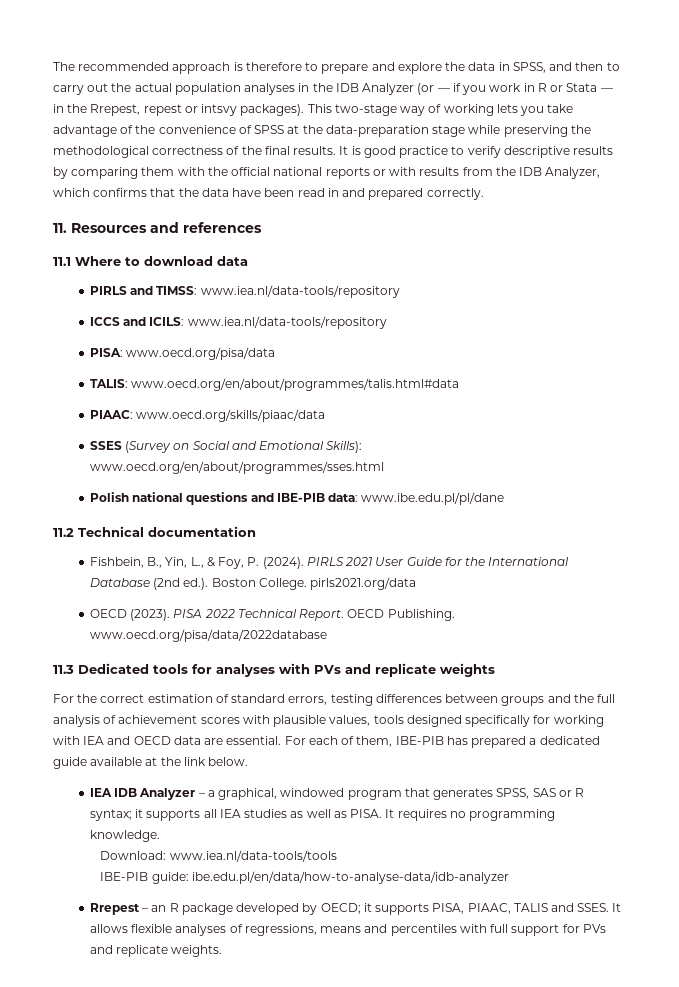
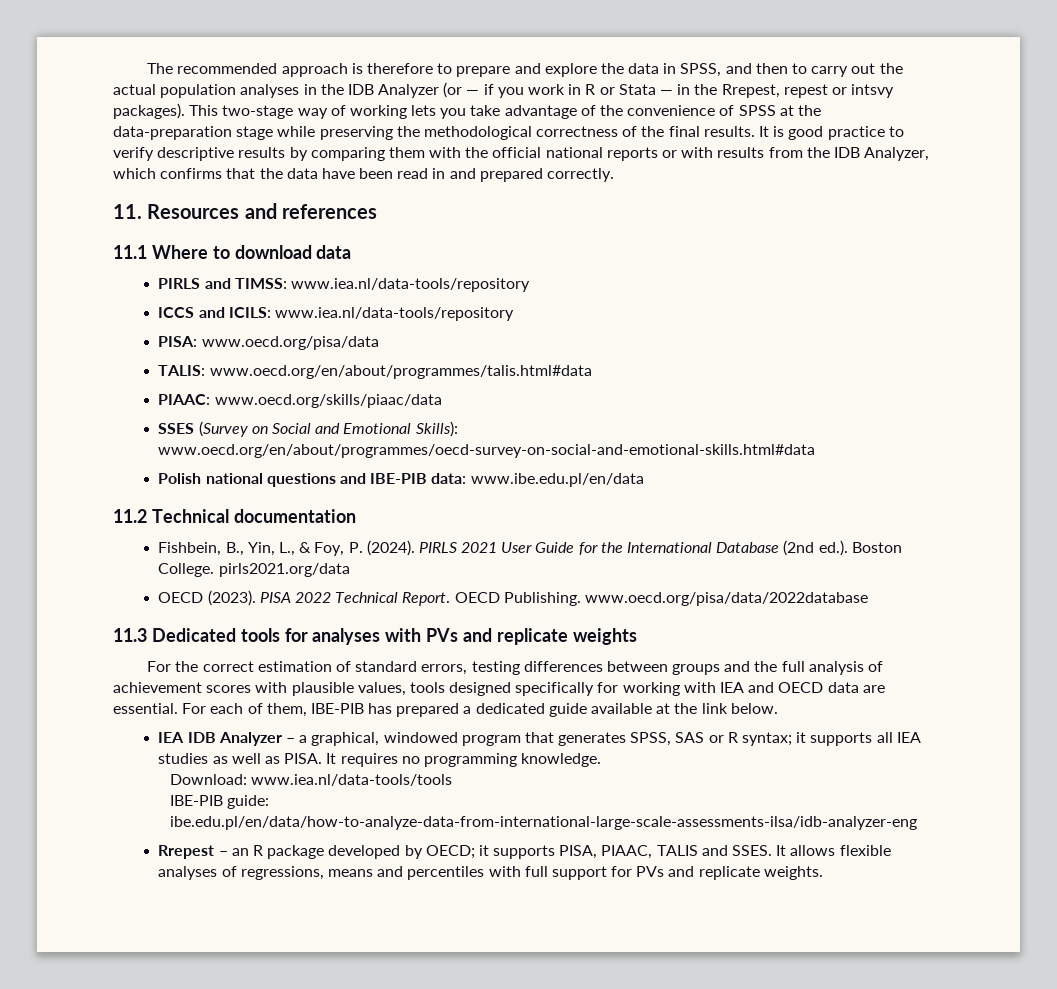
- SSES (Survey on Social and Emotional Skills): www.oecd.org/en/about/programmes/sses.html
+ SSES (Survey on Social and Emotional Skills): www.oecd.org/en/about/programmes/oecd-survey-on-social-and-emotional-skills.html#data
- Polish national questions and IBE-PIB data: www.ibe.edu.pl/pl/dane
+ Polish national questions and IBE-PIB data: www.ibe.edu.pl/en/data
- IBE-PIB guide: ibe.edu.pl/en/data/how-to-analyse-data/idb-analyzer
+ IBE-PIB guide: ibe.edu.pl/en/data/how-to-analyze-data-from-international-large-scale-assessments-ilsa/idb-analyzer-eng

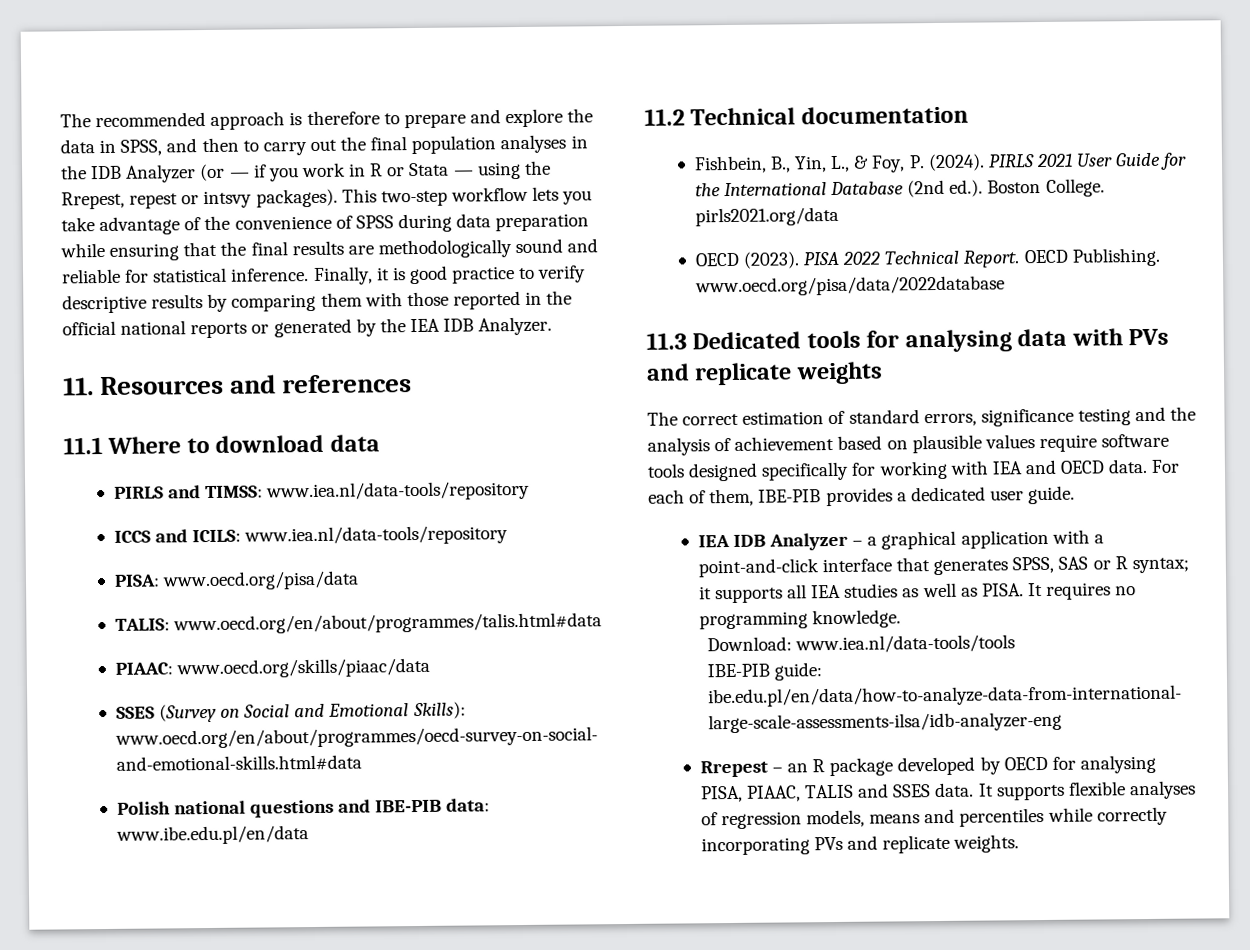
- The recommended approach is therefore to prepare and explore the data in SPSS, and then to carry out the actual population analyses in the IDB Analyzer (or — if you work in R or Stata — in the Rrepest, repest or intsvy packages).
+ The recommended approach is therefore to prepare and explore the data in SPSS, and then to carry out the final population analyses in the IDB Analyzer (or — if you work in R or Stata — using the Rrepest, repest or intsvy packages).
- This two-stage way of working lets you take advantage of the convenience of SPSS at the data-preparation stage while preserving the methodological correctness of the final results. It is good practice to verify descriptive results by comparing them with the official national reports or with results from the IDB Analyzer, which confirms that the data have been read in and prepared correctly.
+ This two-step workflow lets you take advantage of the convenience of SPSS during data preparation while ensuring that the final results are methodologically sound and reliable for statistical inference. Finally, it is good practice to verify descriptive results by comparing them with those reported in the official national reports or generated by the IEA IDB Analyzer.
- 11.3 Dedicated tools for analyses with PVs and replicate weights
+ 11.3 Dedicated tools for analysing data with PVs and replicate weights
- For the correct estimation of standard errors, testing differences between groups and the full analysis of achievement scores with plausible values, tools designed specifically for working with IEA and OECD data are essential.
+ The correct estimation of standard errors, significance testing and the analysis of achievement based on plausible values require software tools designed specifically for working with IEA and OECD data.
- For each of them, IBE-PIB has prepared a dedicated guide available at the link below.
+ For each of them, IBE-PIB provides a dedicated user guide.
- IEA IDB Analyzer – a graphical, windowed program that generates SPSS, SAS or R syntax; it supports all IEA studies as well as PISA.
+ IEA IDB Analyzer – a graphical application with a point-and-click interface that generates SPSS, SAS or R syntax; it supports all IEA studies as well as PISA.
- Rrepest – an R package developed by OECD; it supports PISA, PIAAC, TALIS and SSES. It allows flexible analyses of regressions, means and percentiles with full support for PVs and replicate weights.
+ Rrepest – an R package developed by OECD for analysing PISA, PIAAC, TALIS and SSES data. It supports flexible analyses of regression models, means and percentiles while correctly incorporating PVs and replicate weights.

